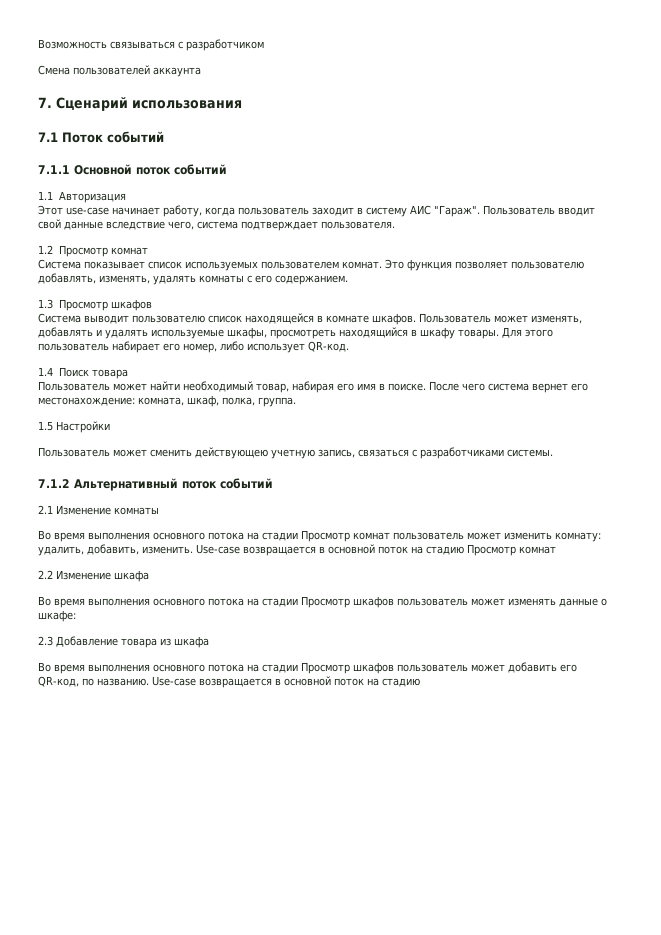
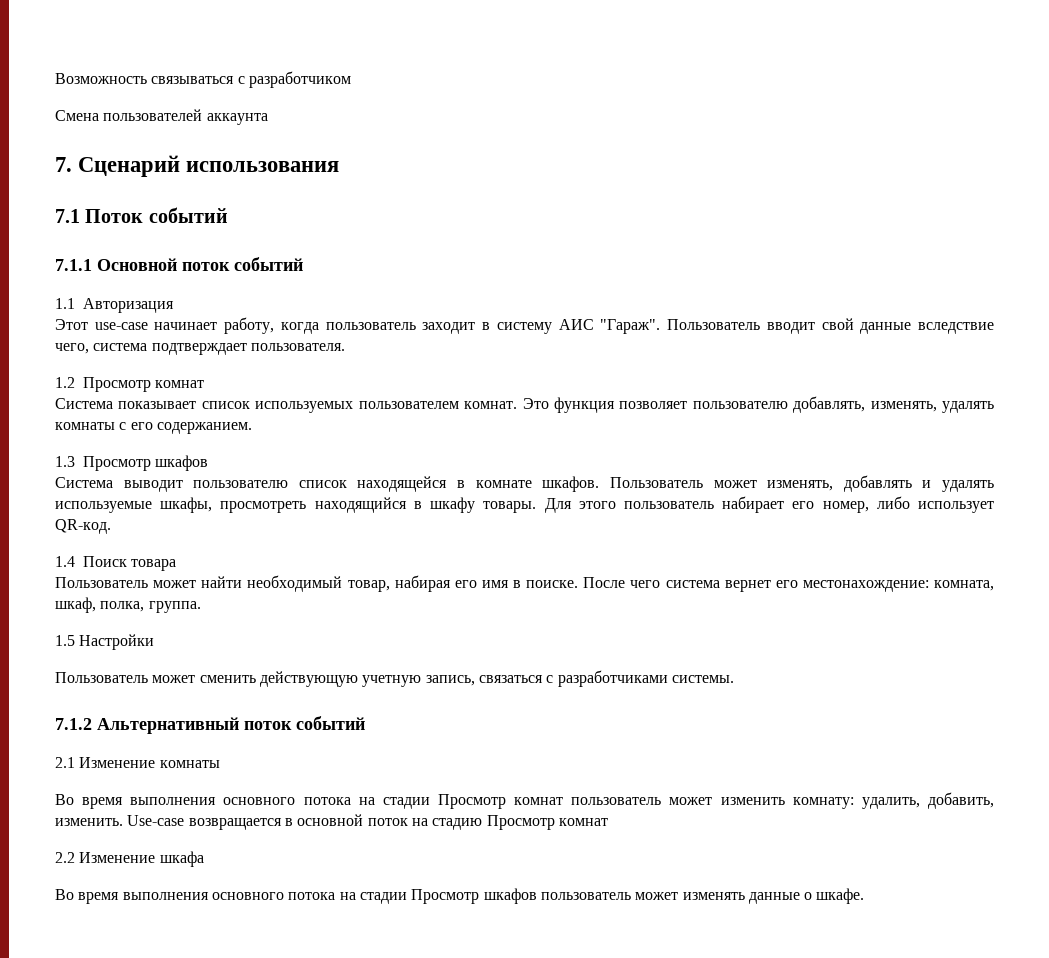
- Пользователь может сменить действующею учетную запись, связаться с разработчиками системы.
+ Пользователь может сменить действующую учетную запись, связаться с разработчиками системы.
- Во время выполнения основного потока на стадии Просмотр шкафов пользователь может изменять данные о шкафе:
- 2.3 Добавление товара из шкафа
- Во время выполнения основного потока на стадии Просмотр шкафов пользователь может добавить его QR-код, по названию. Use-case возвращается в основной поток на стадию
+ Во время выполнения основного потока на стадии Просмотр шкафов пользователь может изменять данные о шкафе.

